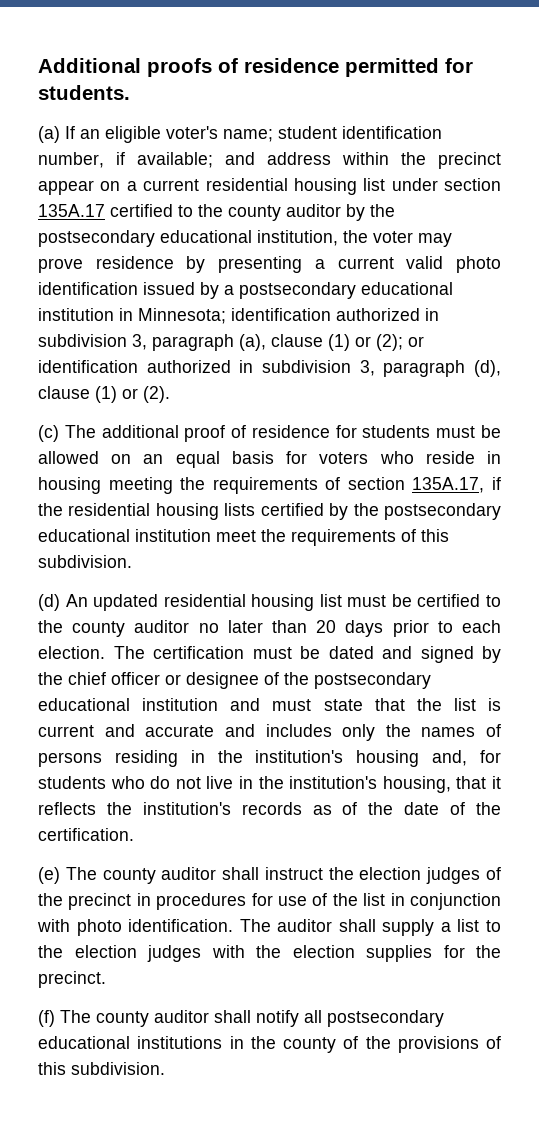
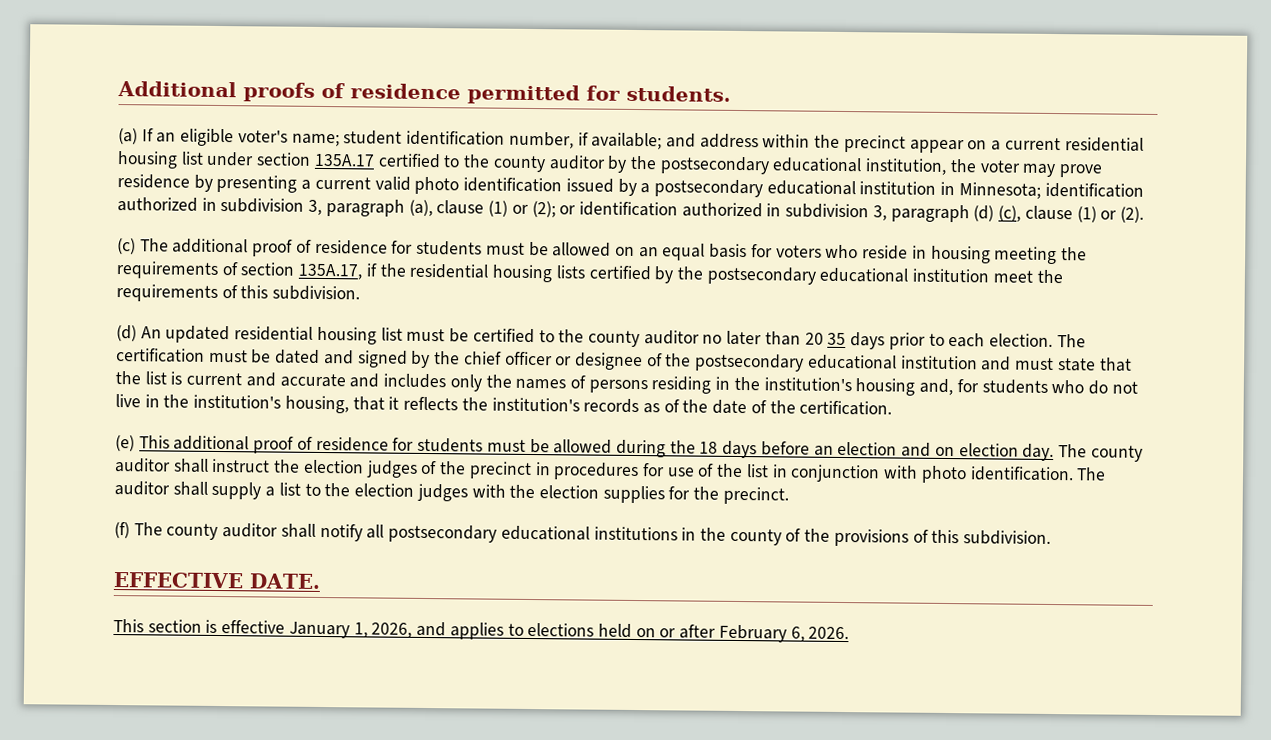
- or identification authorized in subdivision 3, paragraph (d), clause (1) or (2).
+ or identification authorized in subdivision 3, paragraph (d) (c), clause (1) or (2).
- (d) An updated residential housing list must be certified to the county auditor no later than 20 days prior to each election.
+ (d) An updated residential housing list must be certified to the county auditor no later than 20 35 days prior to each election.
- (e) The county auditor shall instruct the election judges of the precinct in procedures for use of the list in conjunction with photo identification.
+ (e) This additional proof of residence for students must be allowed during the 18 days before an election and on election day. The county auditor shall instruct the election judges of the precinct in procedures for use of the list in conjunction with photo identification.
+ EFFECTIVE DATE.
+ This section is effective January 1, 2026, and applies to elections held on or after February 6, 2026.

